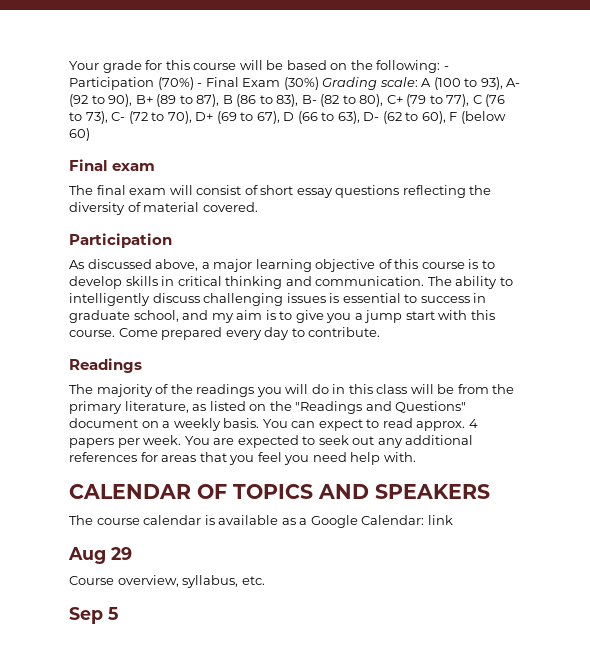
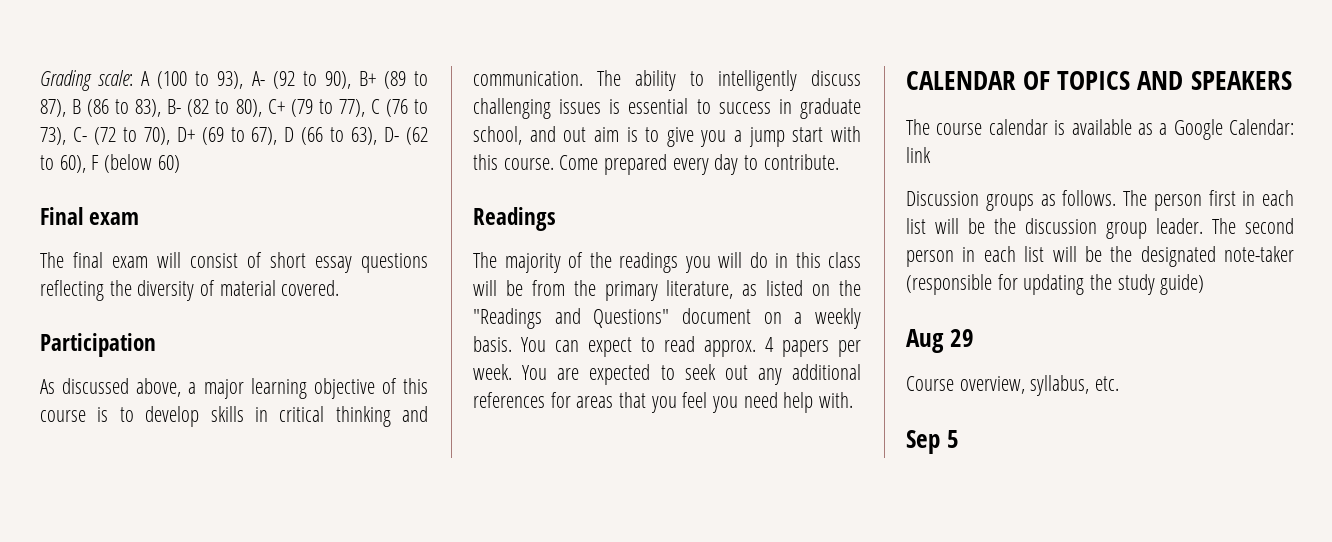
- Your grade for this course will be based on the following: - Participation (70%) - Final Exam (30%) Grading scale: A (100 to 93), A- (92 to 90), B+ (89 to 87), B (86 to 83), B- (82 to 80), C+ (79 to 77), C (76 to 73), C- (72 to 70), D+ (69 to 67), D (66 to 63), D- (62 to 60), F (below 60)
+ Grading scale: A (100 to 93), A- (92 to 90), B+ (89 to 87), B (86 to 83), B- (82 to 80), C+ (79 to 77), C (76 to 73), C- (72 to 70), D+ (69 to 67), D (66 to 63), D- (62 to 60), F (below 60)
- The ability to intelligently discuss challenging issues is essential to success in graduate school, and my aim is to give you a jump start with this course.
+ The ability to intelligently discuss challenging issues is essential to success in graduate school, and out aim is to give you a jump start with this course.
+ Discussion groups as follows. The person first in each list will be the discussion group leader. The second person in each list will be the designated note-taker (responsible for updating the study guide)

